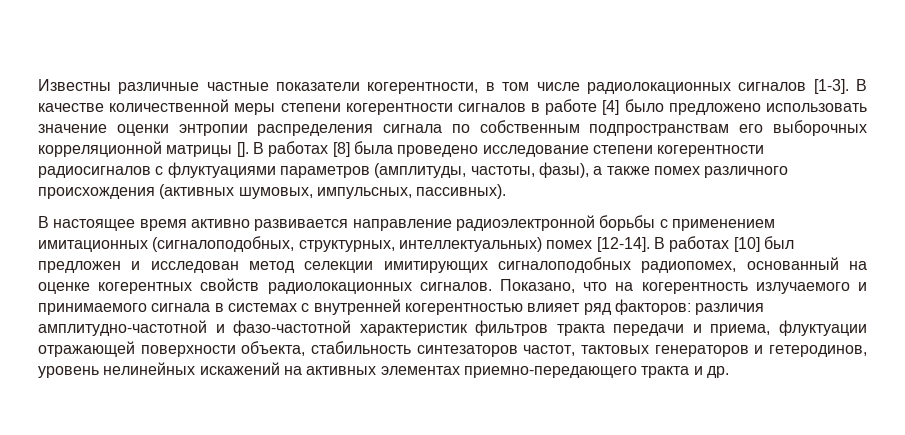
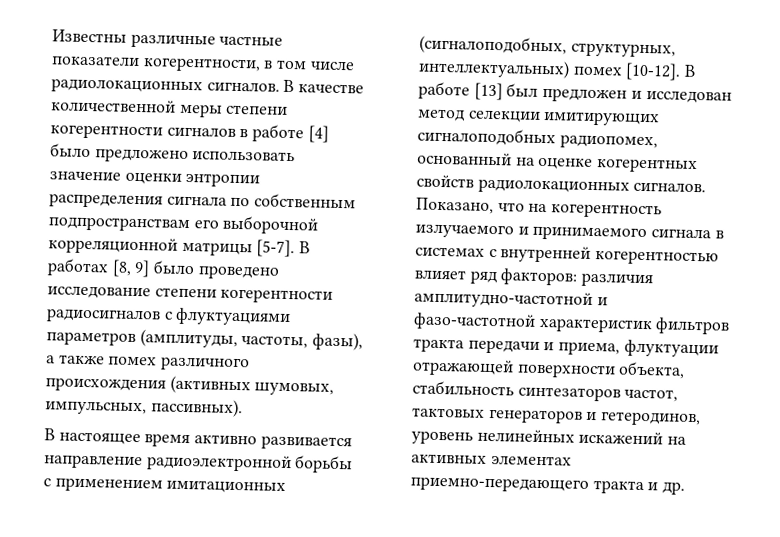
- Известны различные частные показатели когерентности, в том числе радиолокационных сигналов [1-3].
+ Известны различные частные показатели когерентности, в том числе радиолокационных сигналов.
- В качестве количественной меры степени когерентности сигналов в работе [4] было предложено использовать значение оценки энтропии распределения сигнала по собственным подпространствам его выборочных корреляционной матрицы []. В работах [8] была проведено исследование степени когерентности радиосигналов с флуктуациями параметров (амплитуды, частоты, фазы), а также помех различного происхождения (активных шумовых, импульсных, пассивных).
+ В качестве количественной меры степени когерентности сигналов в работе [4] было предложено использовать значение оценки энтропии распределения сигнала по собственным подпространствам его выборочной корреляционной матрицы [5-7]. В работах [8, 9] было проведено исследование степени когерентности радиосигналов с флуктуациями параметров (амплитуды, частоты, фазы), а также помех различного происхождения (активных шумовых, импульсных, пассивных).
- В настоящее время активно развивается направление радиоэлектронной борьбы с применением имитационных (сигналоподобных, структурных, интеллектуальных) помех [12-14]. В работах [10] был предложен и исследован метод селекции имитирующих сигналоподобных радиопомех, основанный на оценке когерентных свойств радиолокационных сигналов.
+ В настоящее время активно развивается направление радиоэлектронной борьбы с применением имитационных (сигналоподобных, структурных, интеллектуальных) помех [10-12]. В работе [13] был предложен и исследован метод селекции имитирующих сигналоподобных радиопомех, основанный на оценке когерентных свойств радиолокационных сигналов.

